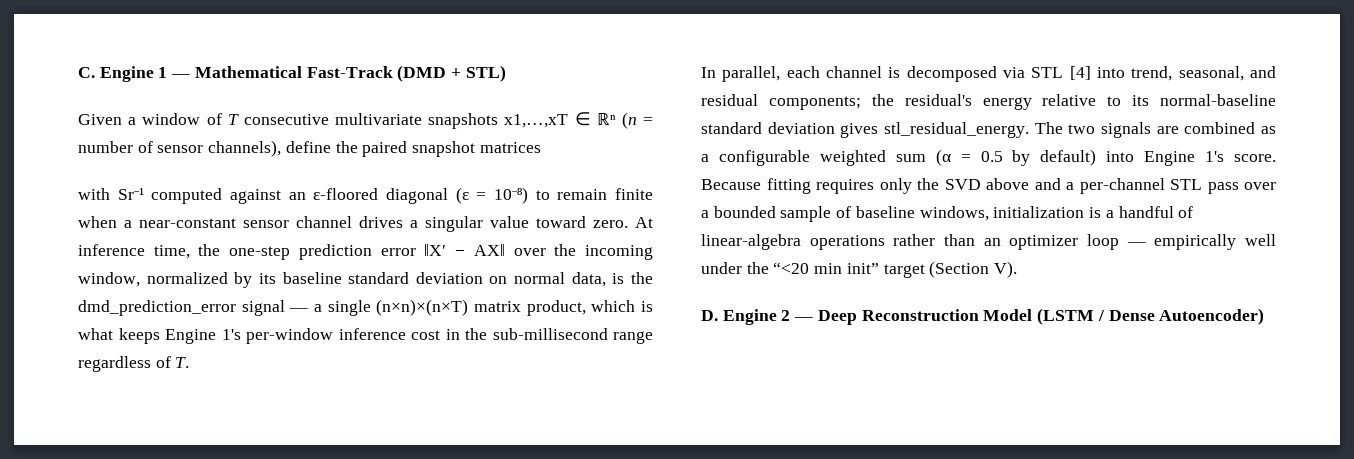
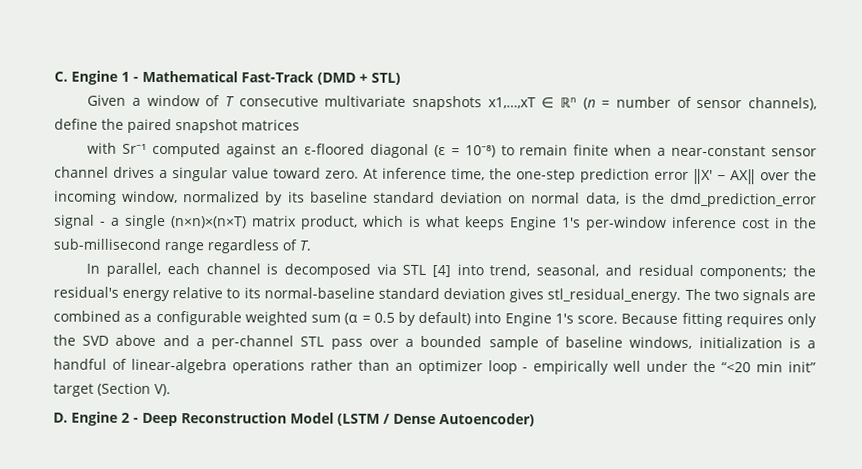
- C. Engine 1 — Mathematical Fast-Track (DMD + STL)
+ C. Engine 1 - Mathematical Fast-Track (DMD + STL)
- At inference time, the one-step prediction error ‖X′ − AX‖ over the incoming window, normalized by its baseline standard deviation on normal data, is the dmd_prediction_error signal — a single (n×n)×(n×T) matrix product, which is what keeps Engine 1's per-window inference cost in the sub-millisecond range regardless of T.
+ At inference time, the one-step prediction error ‖X′ − AX‖ over the incoming window, normalized by its baseline standard deviation on normal data, is the dmd_prediction_error signal - a single (n×n)×(n×T) matrix product, which is what keeps Engine 1's per-window inference cost in the sub-millisecond range regardless of T.
- Because fitting requires only the SVD above and a per-channel STL pass over a bounded sample of baseline windows, initialization is a handful of linear-algebra operations rather than an optimizer loop — empirically well under the “<20 min init” target (Section V).
+ Because fitting requires only the SVD above and a per-channel STL pass over a bounded sample of baseline windows, initialization is a handful of linear-algebra operations rather than an optimizer loop - empirically well under the “<20 min init” target (Section V).
- D. Engine 2 — Deep Reconstruction Model (LSTM / Dense Autoencoder)
+ D. Engine 2 - Deep Reconstruction Model (LSTM / Dense Autoencoder)

